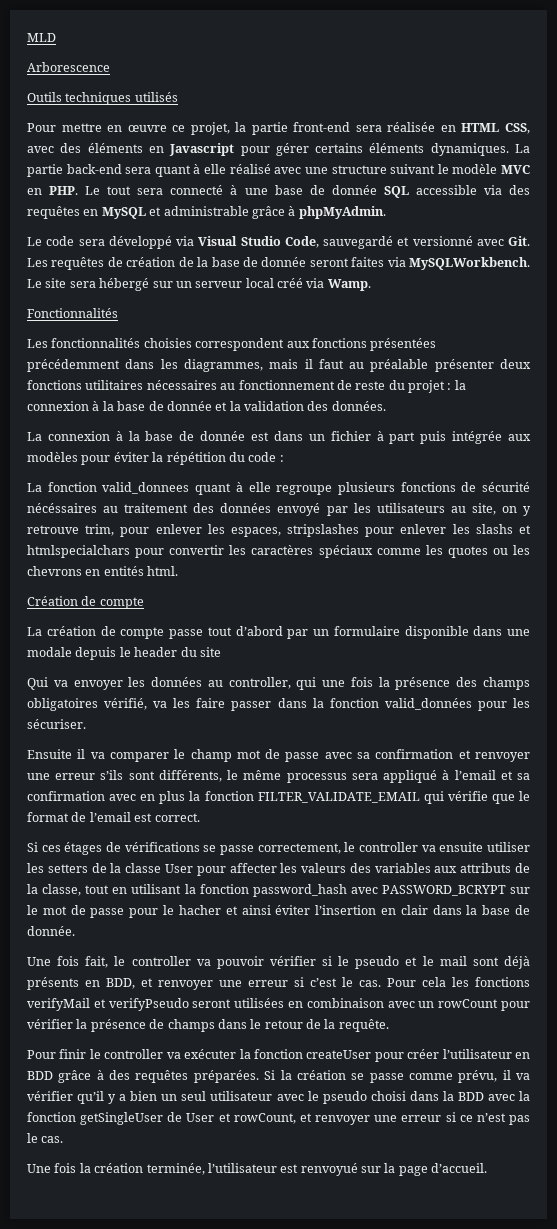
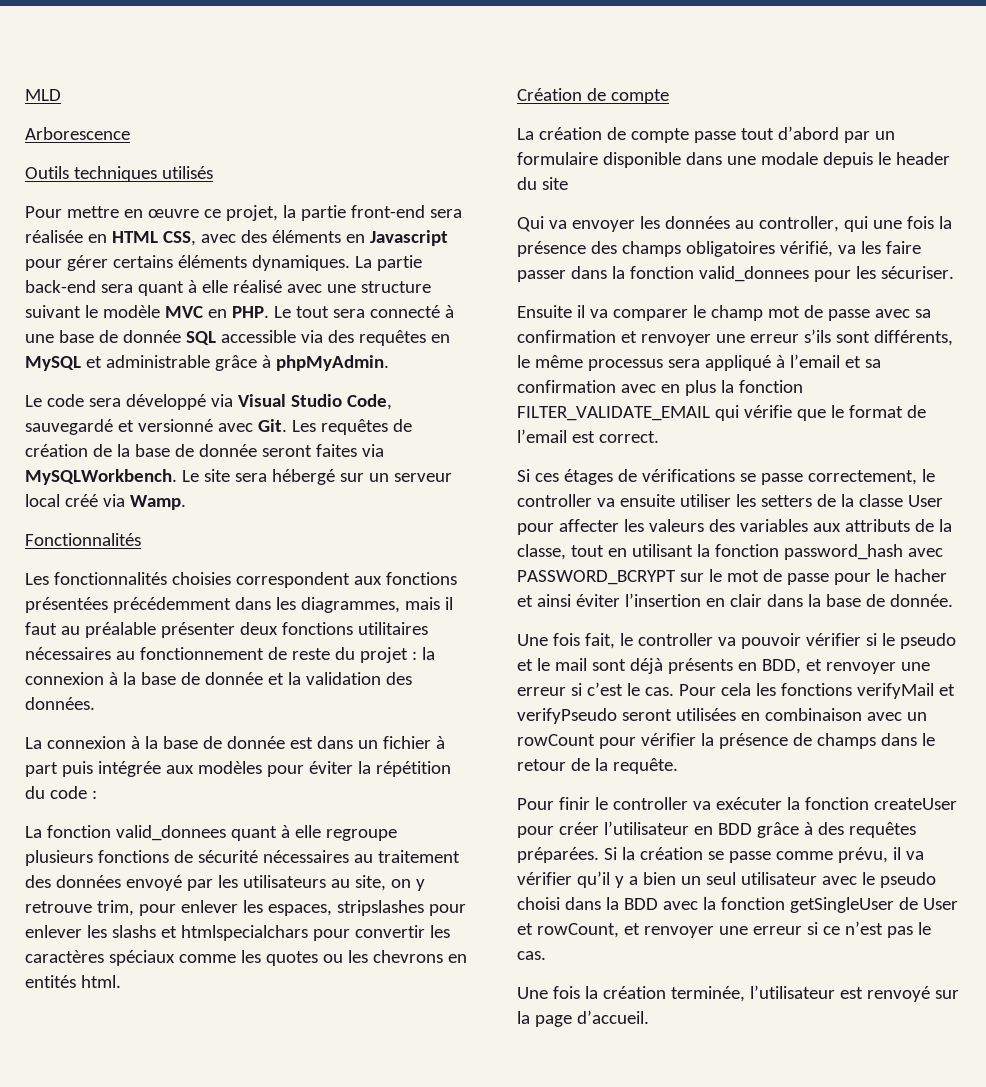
- La fonction valid_donnees quant à elle regroupe plusieurs fonctions de sécurité nécéssaires au traitement des données envoyé par les utilisateurs au site, on y retrouve trim, pour enlever les espaces, stripslashes pour enlever les slashs et htmlspecialchars pour convertir les caractères spéciaux comme les quotes ou les chevrons en entités html.
+ La fonction valid_donnees quant à elle regroupe plusieurs fonctions de sécurité nécessaires au traitement des données envoyé par les utilisateurs au site, on y retrouve trim, pour enlever les espaces, stripslashes pour enlever les slashs et htmlspecialchars pour convertir les caractères spéciaux comme les quotes ou les chevrons en entités html.
- Qui va envoyer les données au controller, qui une fois la présence des champs obligatoires vérifié, va les faire passer dans la fonction valid_données pour les sécuriser.
+ Qui va envoyer les données au controller, qui une fois la présence des champs obligatoires vérifié, va les faire passer dans la fonction valid_donnees pour les sécuriser.
- Une fois la création terminée, l’utilisateur est renvoyué sur la page d’accueil.
+ Une fois la création terminée, l’utilisateur est renvoyé sur la page d’accueil.

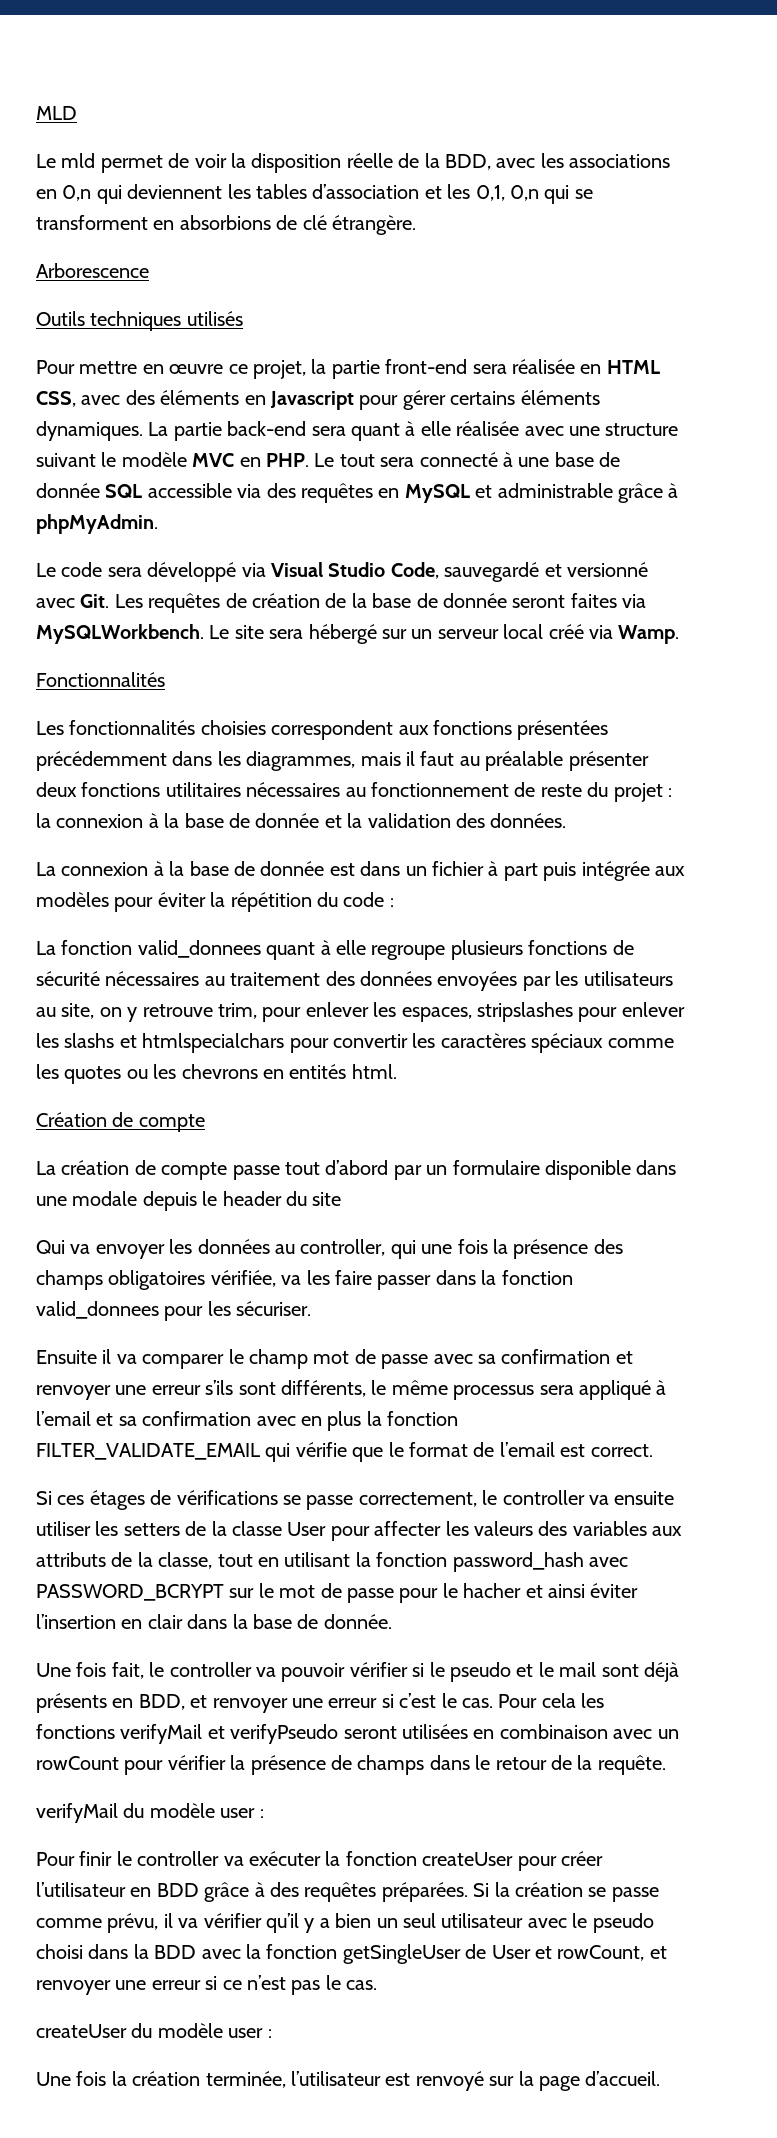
+ Le mld permet de voir la disposition réelle de la BDD, avec les associations en 0,n qui deviennent les tables d’association et les 0,1, 0,n qui se transforment en absorbions de clé étrangère.
- La partie back-end sera quant à elle réalisé avec une structure suivant le modèle MVC en PHP. Le tout sera connecté à une base de donnée SQL accessible via des requêtes en MySQL et administrable grâce à phpMyAdmin.
+ La partie back-end sera quant à elle réalisée avec une structure suivant le modèle MVC en PHP. Le tout sera connecté à une base de donnée SQL accessible via des requêtes en MySQL et administrable grâce à phpMyAdmin.
- La fonction valid_donnees quant à elle regroupe plusieurs fonctions de sécurité nécessaires au traitement des données envoyé par les utilisateurs au site, on y retrouve trim, pour enlever les espaces, stripslashes pour enlever les slashs et htmlspecialchars pour convertir les caractères spéciaux comme les quotes ou les chevrons en entités html.
+ La fonction valid_donnees quant à elle regroupe plusieurs fonctions de sécurité nécessaires au traitement des données envoyées par les utilisateurs au site, on y retrouve trim, pour enlever les espaces, stripslashes pour enlever les slashs et htmlspecialchars pour convertir les caractères spéciaux comme les quotes ou les chevrons en entités html.
- Qui va envoyer les données au controller, qui une fois la présence des champs obligatoires vérifié, va les faire passer dans la fonction valid_donnees pour les sécuriser.
+ Qui va envoyer les données au controller, qui une fois la présence des champs obligatoires vérifiée, va les faire passer dans la fonction valid_donnees pour les sécuriser.
+ verifyMail du modèle user :
+ createUser du modèle user :

